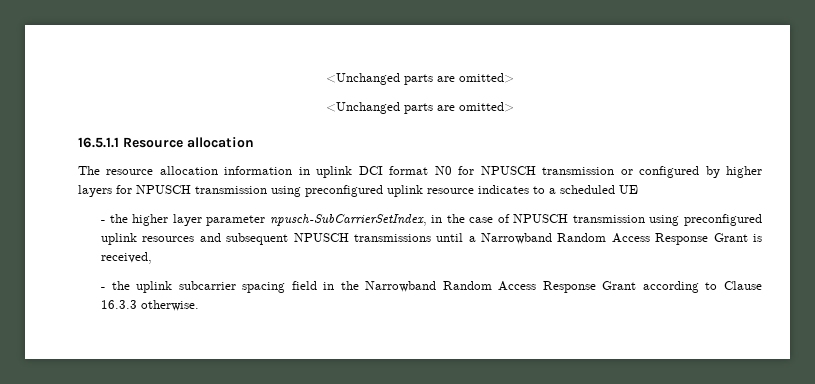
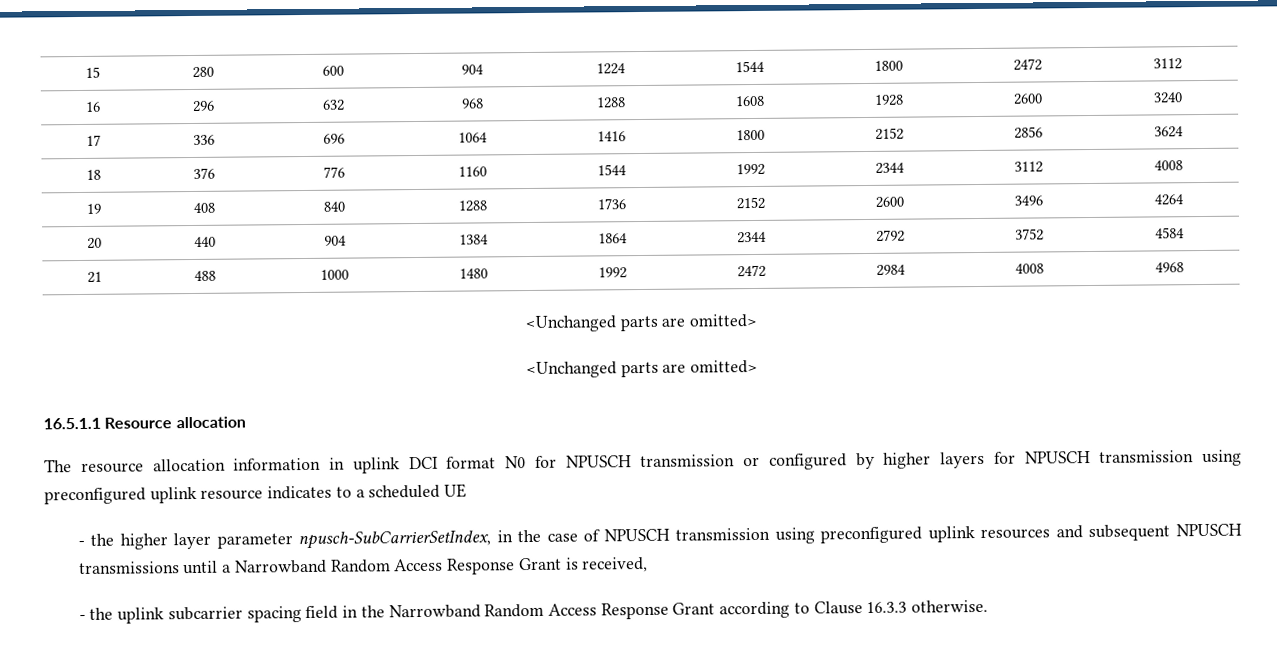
+ 15 | 280 | 600 | 904 | 1224 | 1544 | 1800 | 2472 | 3112
+ 16 | 296 | 632 | 968 | 1288 | 1608 | 1928 | 2600 | 3240
+ 17 | 336 | 696 | 1064 | 1416 | 1800 | 2152 | 2856 | 3624
+ 18 | 376 | 776 | 1160 | 1544 | 1992 | 2344 | 3112 | 4008
+ 19 | 408 | 840 | 1288 | 1736 | 2152 | 2600 | 3496 | 4264
+ 20 | 440 | 904 | 1384 | 1864 | 2344 | 2792 | 3752 | 4584
+ 21 | 488 | 1000 | 1480 | 1992 | 2472 | 2984 | 4008 | 4968

